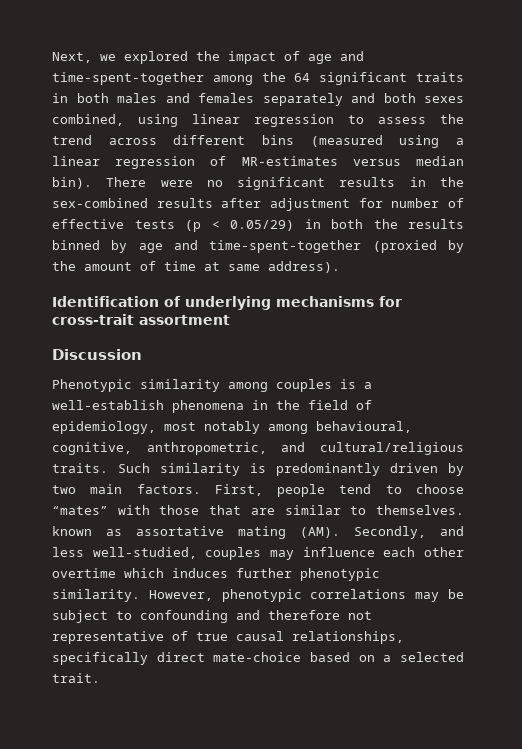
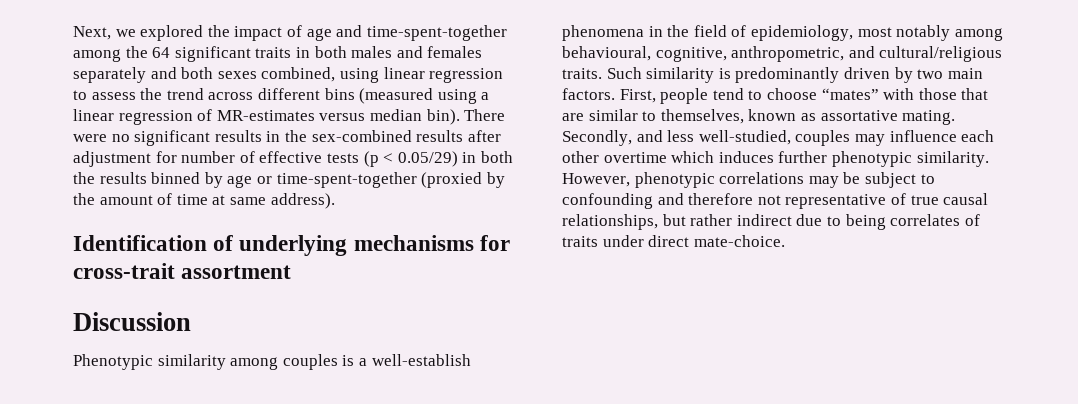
- There were no significant results in the sex-combined results after adjustment for number of effective tests (p < 0.05/29) in both the results binned by age and time-spent-together (proxied by the amount of time at same address).
+ There were no significant results in the sex-combined results after adjustment for number of effective tests (p < 0.05/29) in both the results binned by age or time-spent-together (proxied by the amount of time at same address).
- First, people tend to choose “mates” with those that are similar to themselves. known as assortative mating (AM). Secondly, and less well-studied, couples may influence each other overtime which induces further phenotypic similarity.
+ First, people tend to choose “mates” with those that are similar to themselves, known as assortative mating. Secondly, and less well-studied, couples may influence each other overtime which induces further phenotypic similarity.
- However, phenotypic correlations may be subject to confounding and therefore not representative of true causal relationships, specifically direct mate-choice based on a selected trait.
+ However, phenotypic correlations may be subject to confounding and therefore not representative of true causal relationships, but rather indirect due to being correlates of traits under direct mate-choice.

